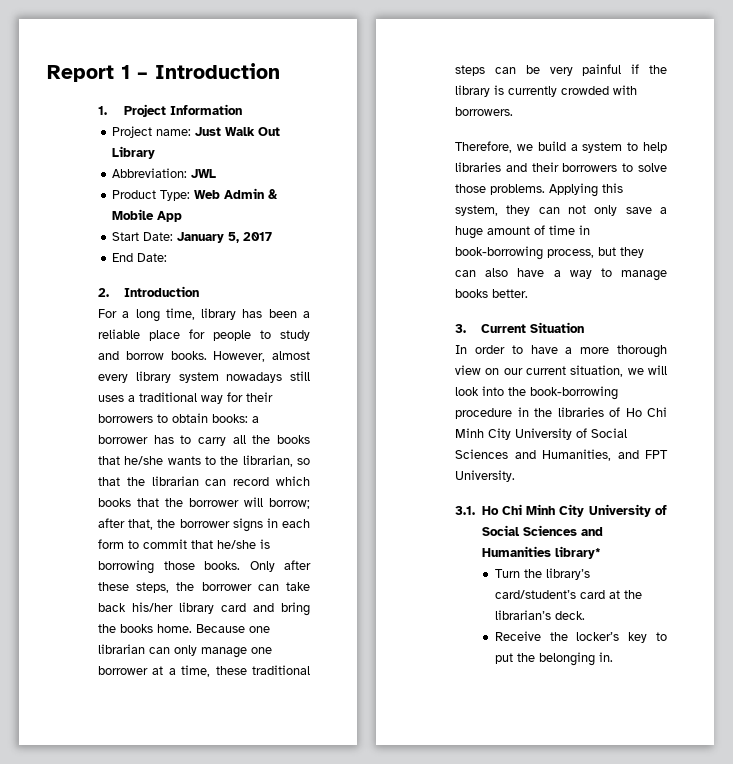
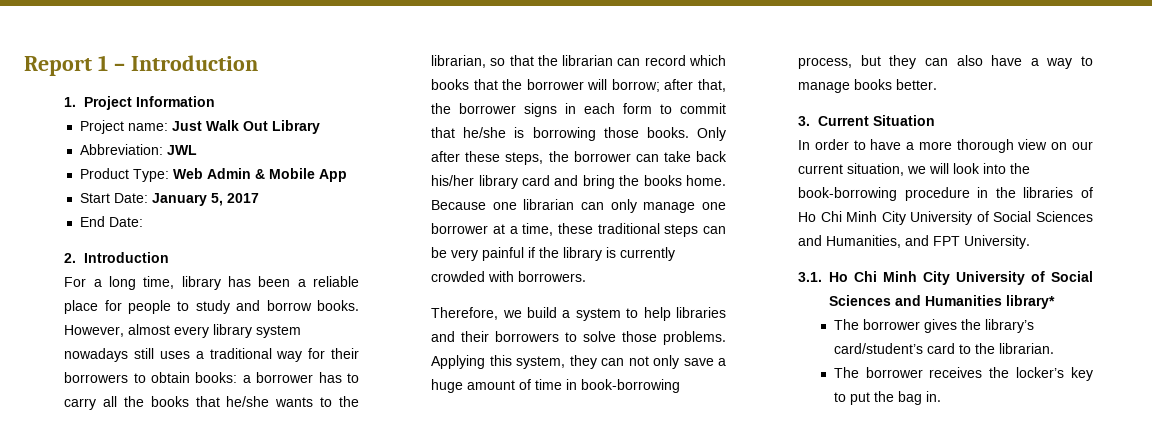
- Turn the library’s card/student’s card at the librarian’s deck.
- Receive the locker’s key to put the belonging in.
+ The borrower gives the library’s card/student’s card to the librarian.
+ The borrower receives the locker’s key to put the bag in.

